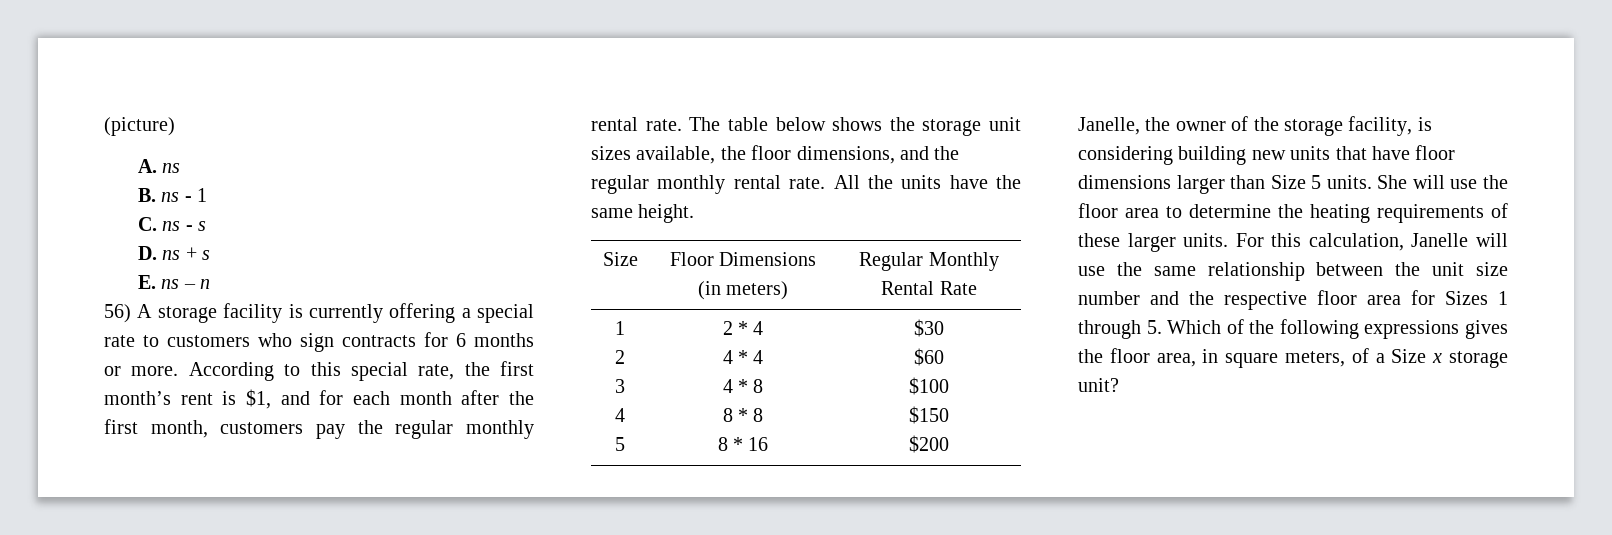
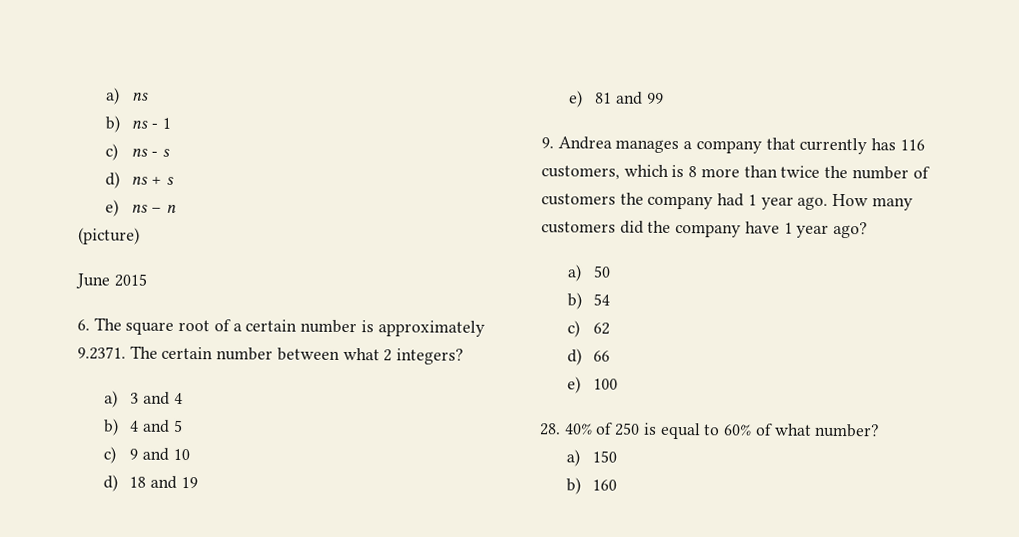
- (picture)
- A. ns
+ a) ns
- B. ns - 1
+ b) ns - 1
- C. ns - s
+ c) ns - s
- D. ns + s
+ d) ns + s
- E. ns – n
+ e) ns – n
- 56) A storage facility is currently offering a special rate to customers who sign contracts for 6 months or more. According to this special rate, the first month’s rent is $1, and for each month after the first month, customers pay the regular monthly rental rate. The table below shows the storage unit sizes available, the floor dimensions, and the regular monthly rental rate. All the units have the same height.
- Size | Floor Dimensions (in meters) | Regular Monthly Rental Rate
- 1
- 2
- 3
- 4
- 5 | 2 * 4
- 4 * 4
- 4 * 8
- 8 * 8
- 8 * 16 | $30
- $60
- $100
- $150
- $200
- Janelle, the owner of the storage facility, is considering building new units that have floor dimensions larger than Size 5 units. She will use the floor area to determine the heating requirements of these larger units. For this calculation, Janelle will use the same relationship between the unit size number and the respective floor area for Sizes 1 through 5. Which of the following expressions gives the floor area, in square meters, of a Size x storage unit?
+ (picture)
+ June 2015
+ 6. The square root of a certain number is approximately 9.2371. The certain number between what 2 integers?
+ a) 3 and 4
+ b) 4 and 5
+ c) 9 and 10
+ d) 18 and 19
+ e) 81 and 99
+ 9. Andrea manages a company that currently has 116 customers, which is 8 more than twice the number of customers the company had 1 year ago. How many customers did the company have 1 year ago?
+ a) 50
+ b) 54
+ c) 62
+ d) 66
+ e) 100
+ 28. 40% of 250 is equal to 60% of what number?
+ a) 150
+ b) 160

